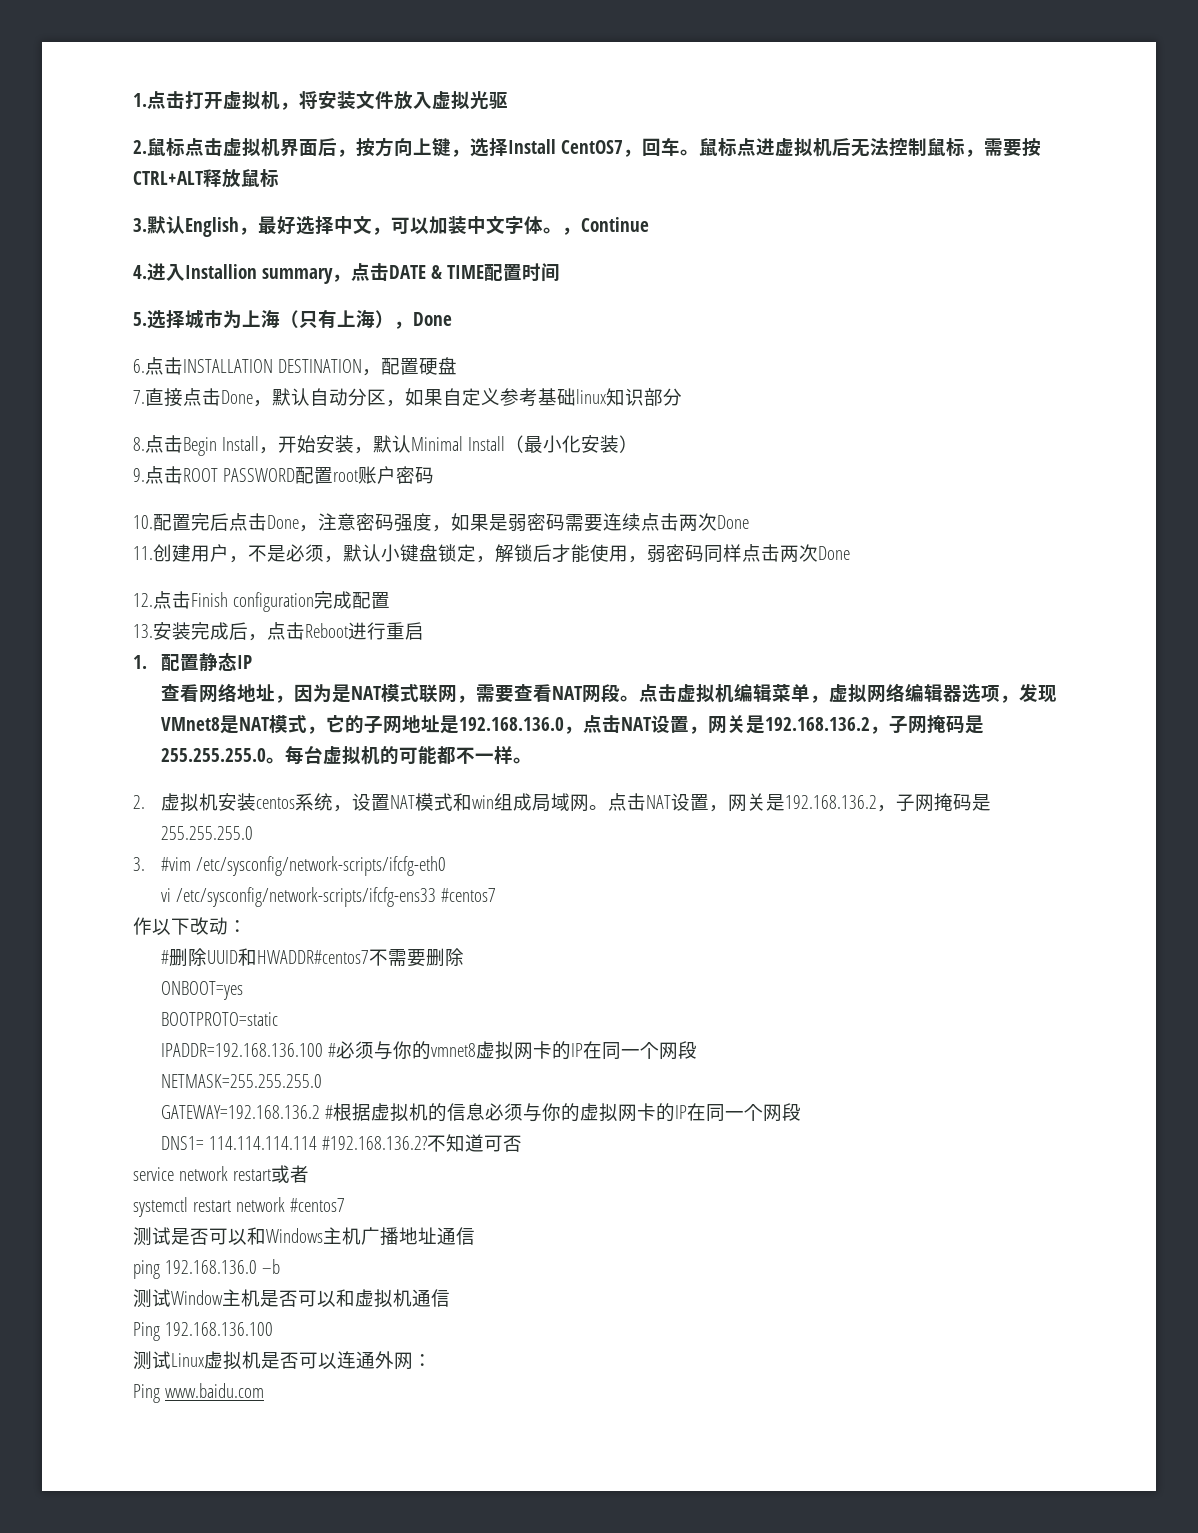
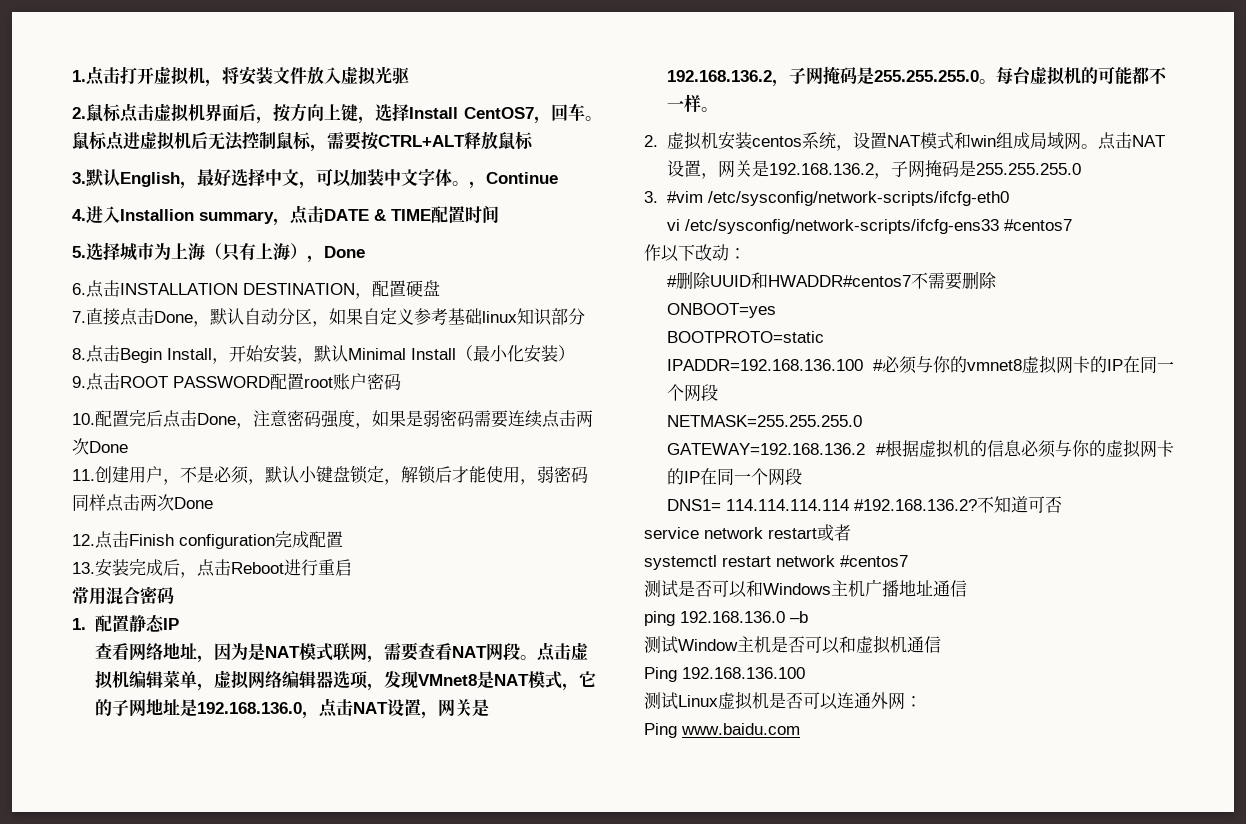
+ 常用混合密码

